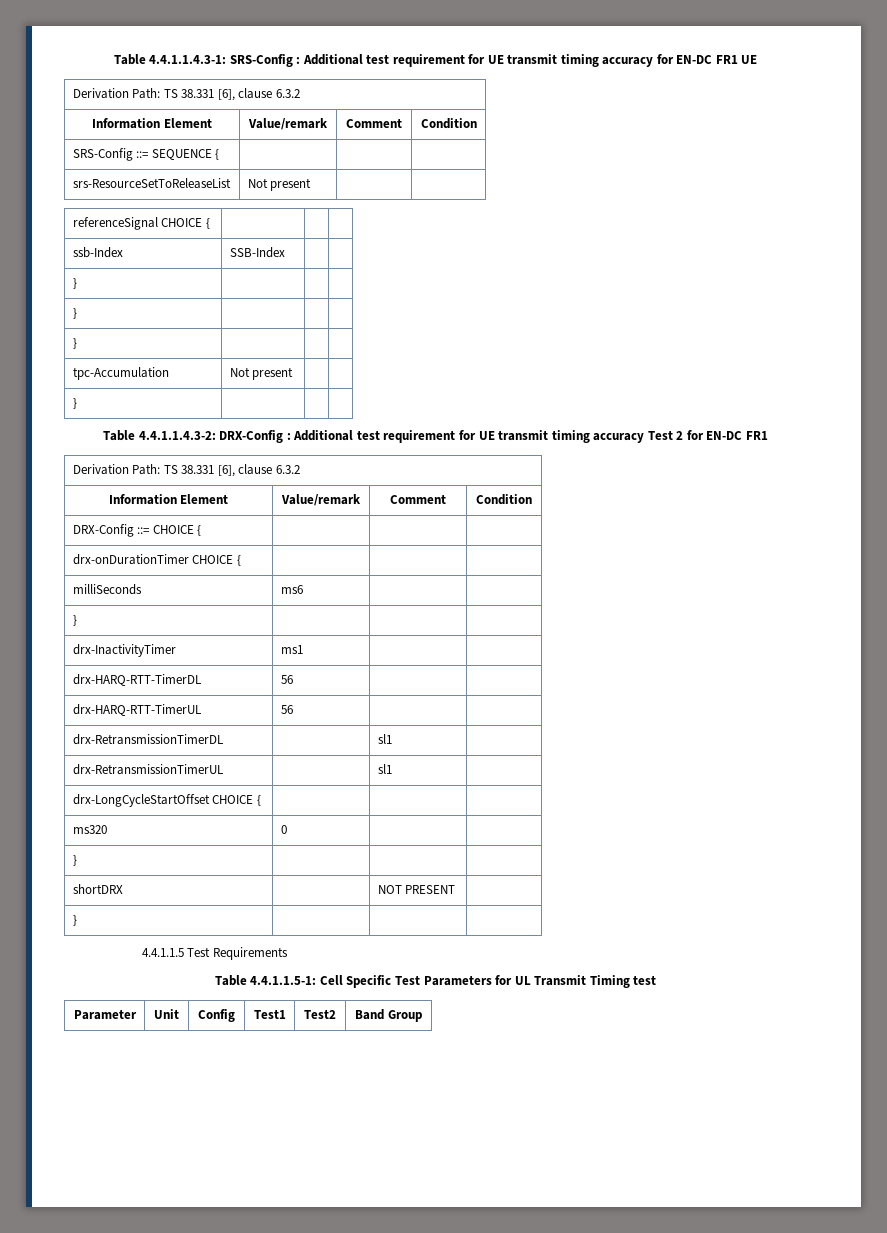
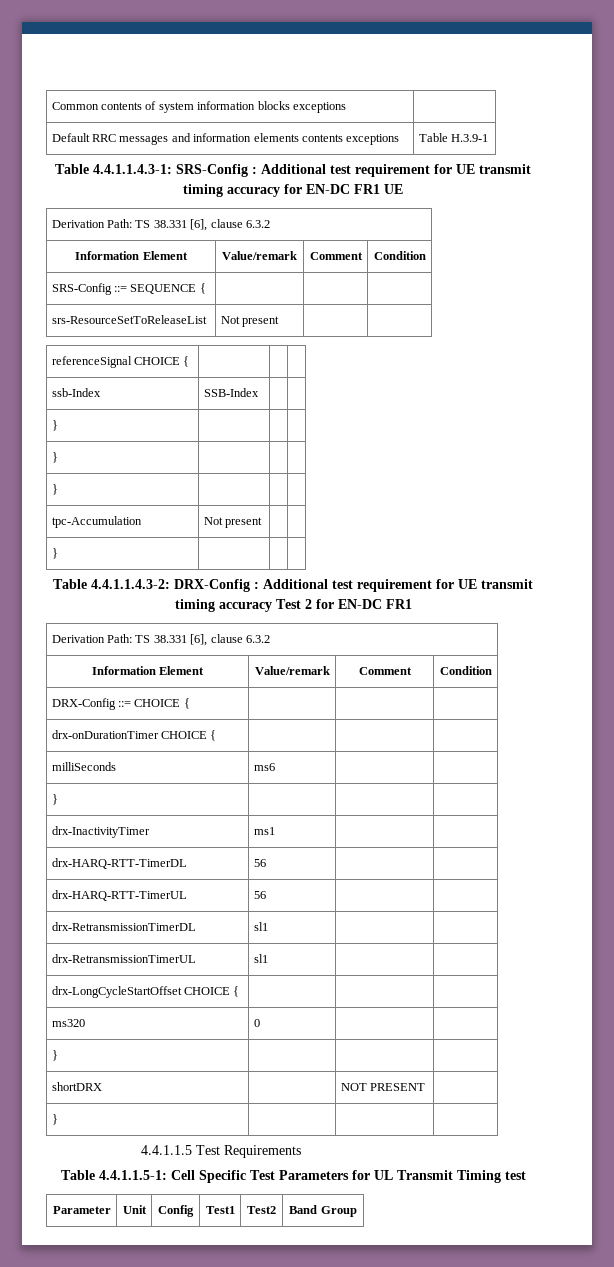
+ Common contents of system information blocks exceptions |
+ Default RRC messages and information elements contents exceptions | Table H.3.9-1
- drx-RetransmissionTimerDL | | sl1 |
+ drx-RetransmissionTimerDL | sl1 | |
- drx-RetransmissionTimerUL | | sl1 |
+ drx-RetransmissionTimerUL | sl1 | |

